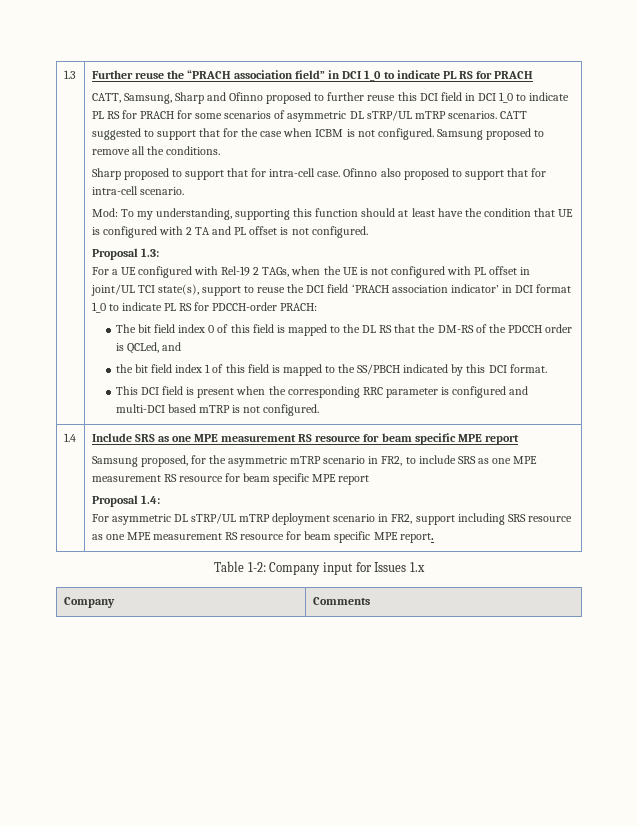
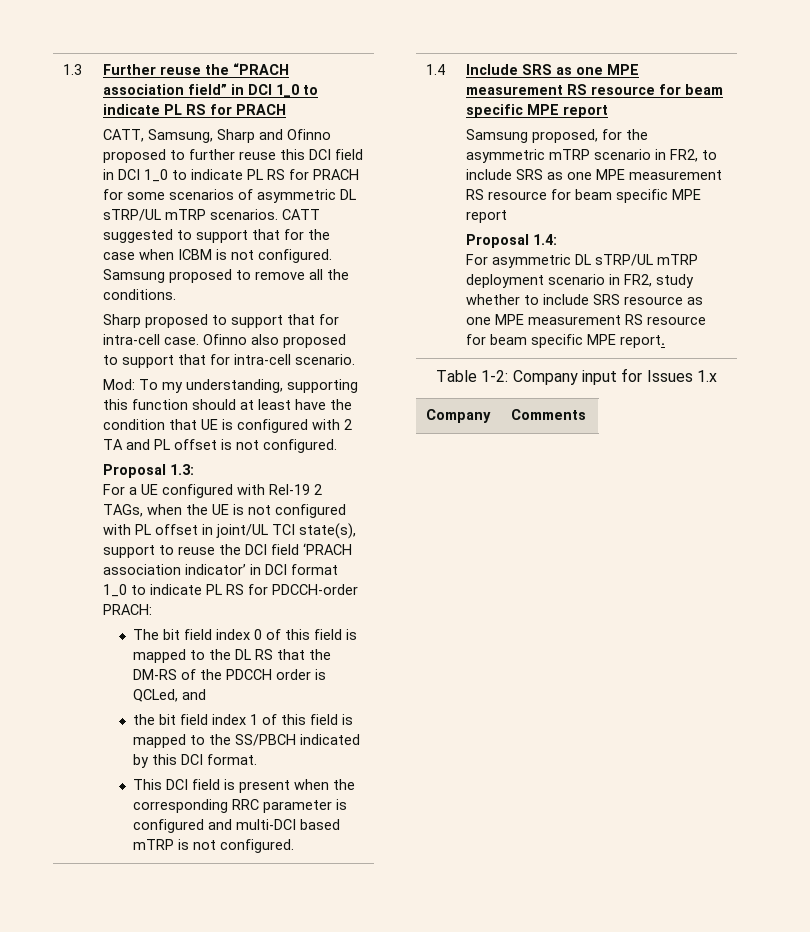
- For asymmetric DL sTRP/UL mTRP deployment scenario in FR2, support including SRS resource as one MPE measurement RS resource for beam specific MPE report.
+ For asymmetric DL sTRP/UL mTRP deployment scenario in FR2, study whether to include SRS resource as one MPE measurement RS resource for beam specific MPE report.

